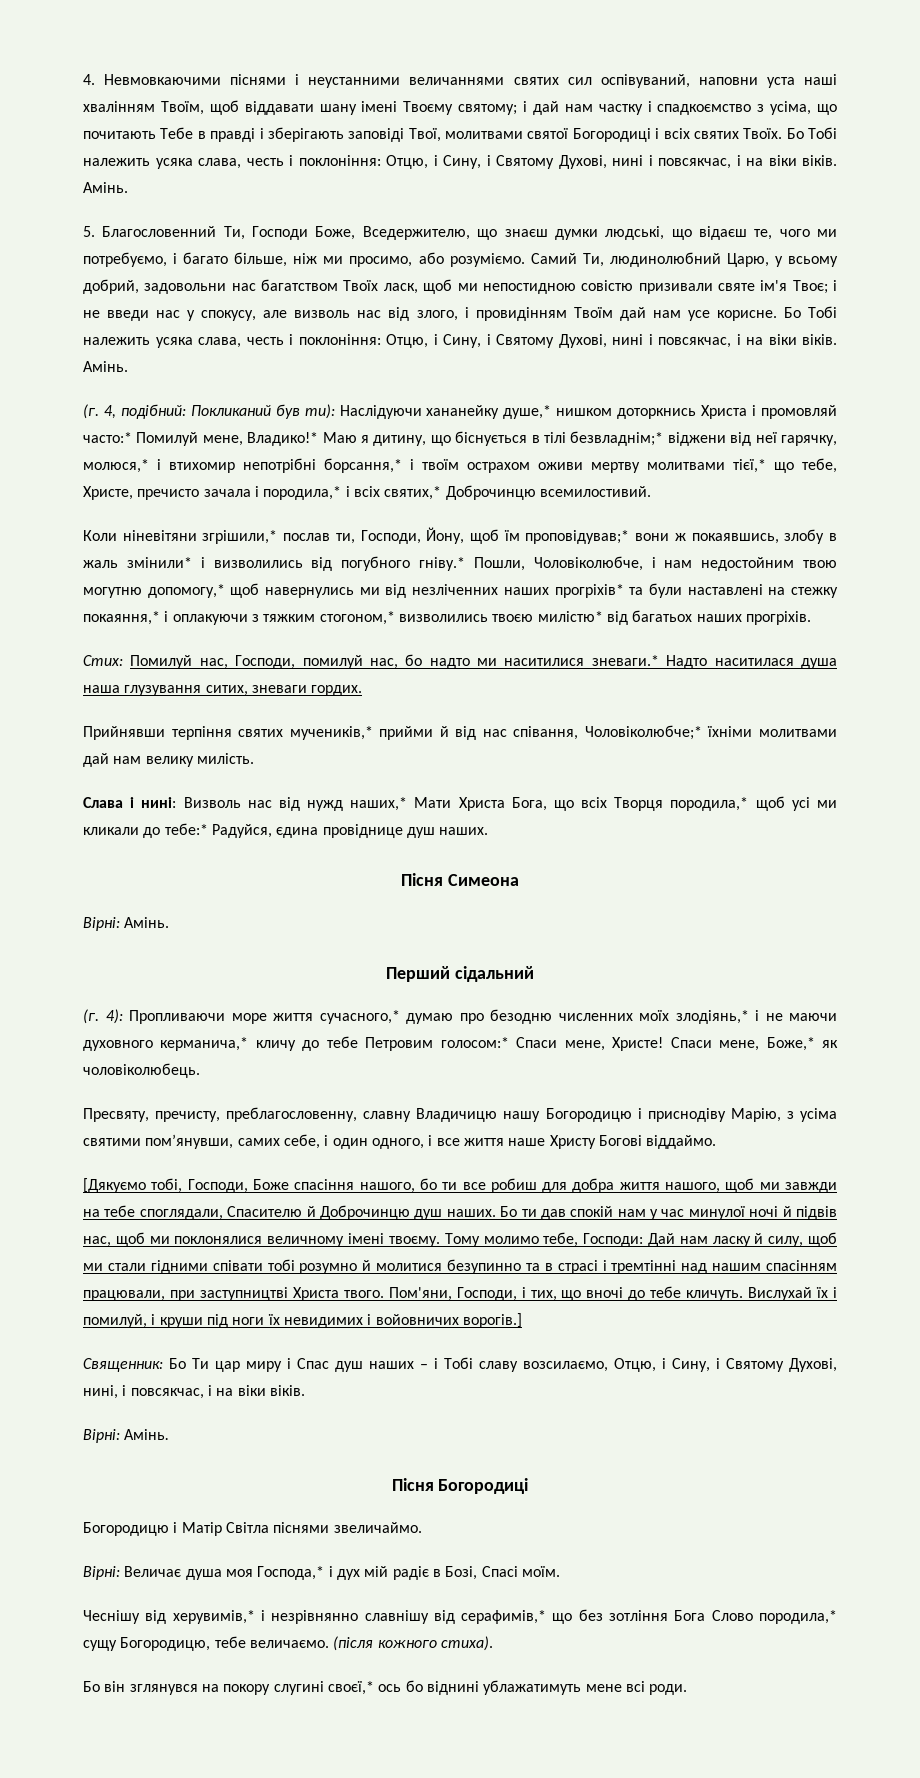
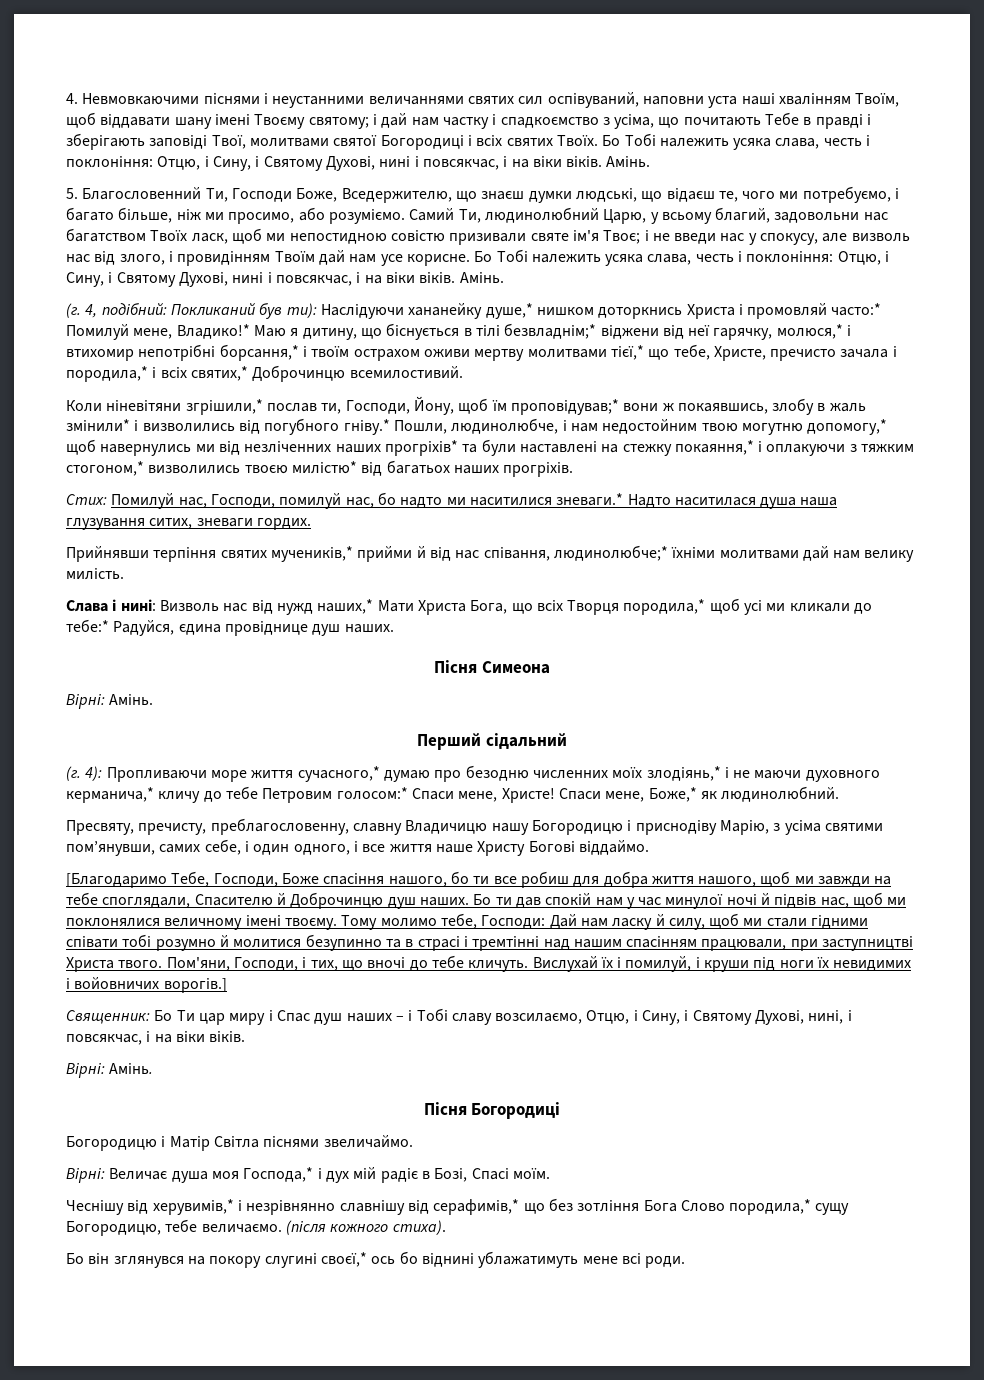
- Самий Ти, людинолюбний Царю, у всьому добрий, задовольни нас багатством Твоїх ласк, щоб ми непостидною совістю призивали святе ім'я Твоє; і не введи нас у спокусу, але визволь нас від злого, і провидінням Твоїм дай нам усе корисне.
+ Самий Ти, людинолюбний Царю, у всьому благий, задовольни нас багатством Твоїх ласк, щоб ми непостидною совістю призивали святе ім'я Твоє; і не введи нас у спокусу, але визволь нас від злого, і провидінням Твоїм дай нам усе корисне.
- Коли ніневітяни згрішили,* послав ти, Господи, Йону, щоб їм проповідував;* вони ж покаявшись, злобу в жаль змінили* і визволились від погубного гніву.* Пошли, Чоловіколюбче, і нам недостойним твою могутню допомогу,* щоб навернулись ми від незліченних наших прогріхів* та були наставлені на стежку покаяння,* і оплакуючи з тяжким стогоном,* визволились твоєю милістю* від багатьох наших прогріхів.
+ Коли ніневітяни згрішили,* послав ти, Господи, Йону, щоб їм проповідував;* вони ж покаявшись, злобу в жаль змінили* і визволились від погубного гніву.* Пошли, людинолюбче, і нам недостойним твою могутню допомогу,* щоб навернулись ми від незліченних наших прогріхів* та були наставлені на стежку покаяння,* і оплакуючи з тяжким стогоном,* визволились твоєю милістю* від багатьох наших прогріхів.
- Прийнявши терпіння святих мучеників,* прийми й від нас співання, Чоловіколюбче;* їхніми молитвами дай нам велику милість.
+ Прийнявши терпіння святих мучеників,* прийми й від нас співання, людинолюбче;* їхніми молитвами дай нам велику милість.
- Спаси мене, Боже,* як чоловіколюбець.
+ Спаси мене, Боже,* як людинолюбний.
- [Дякуємо тобі, Господи, Боже спасіння нашого, бо ти все робиш для добра життя нашого, щоб ми завжди на тебе споглядали, Спасителю й Доброчинцю душ наших.
+ [Благодаримо Тебе, Господи, Боже спасіння нашого, бо ти все робиш для добра життя нашого, щоб ми завжди на тебе споглядали, Спасителю й Доброчинцю душ наших.

